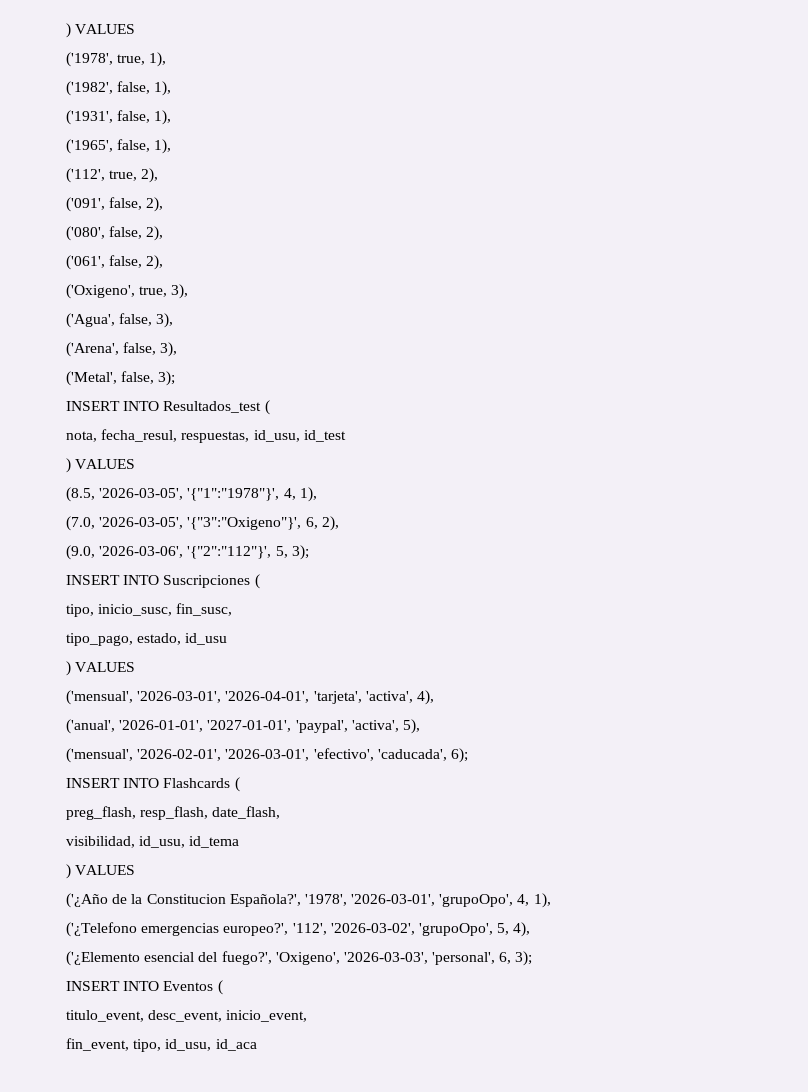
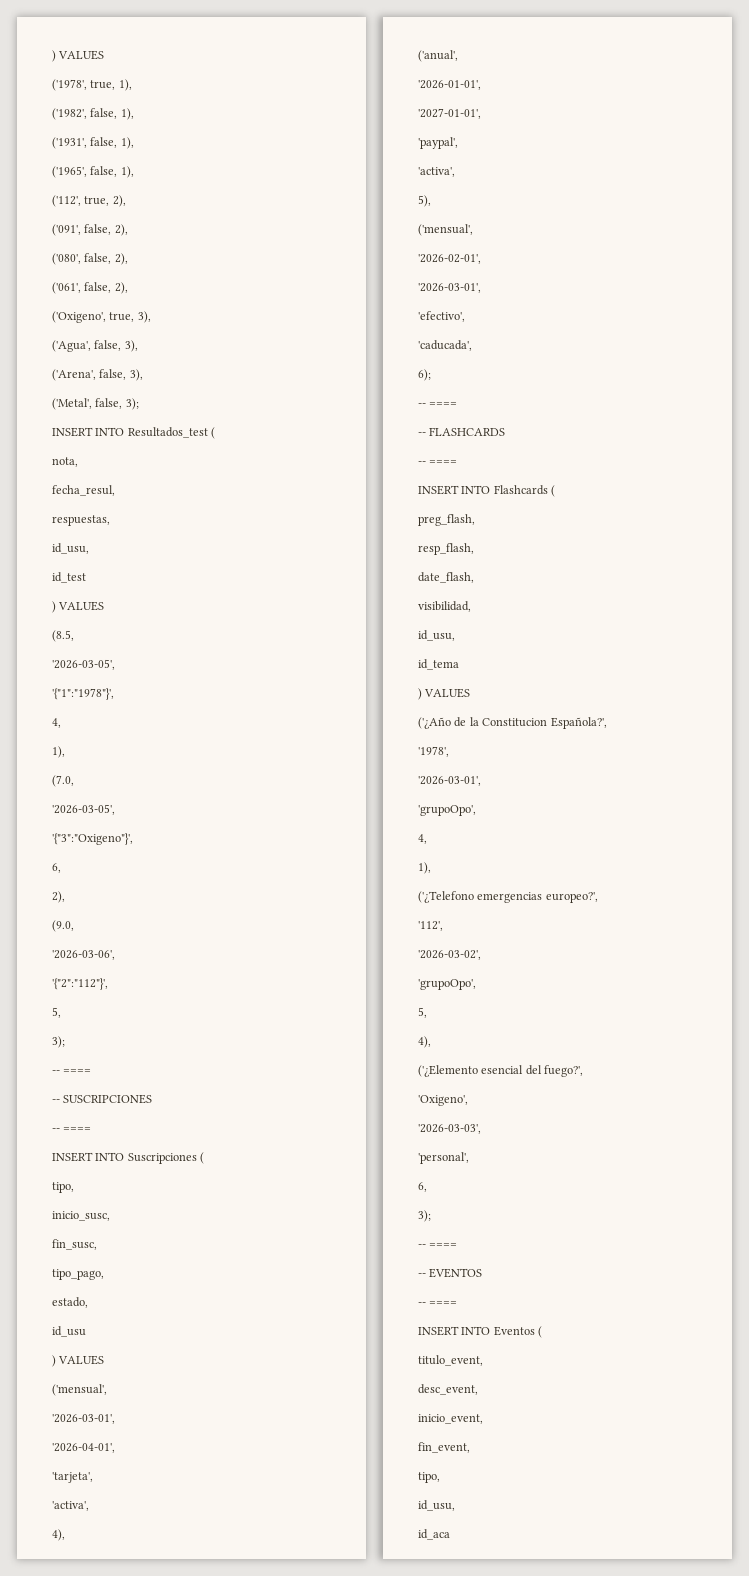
- nota, fecha_resul, respuestas, id_usu, id_test
+ nota,
+ fecha_resul,
+ respuestas,
+ id_usu,
+ id_test
- (8.5, '2026-03-05', '{"1":"1978"}', 4, 1),
+ (8.5,
+ '2026-03-05',
+ '{"1":"1978"}',
+ 4,
+ 1),
- (7.0, '2026-03-05', '{"3":"Oxigeno"}', 6, 2),
+ (7.0,
+ '2026-03-05',
+ '{"3":"Oxigeno"}',
+ 6,
+ 2),
- (9.0, '2026-03-06', '{"2":"112"}', 5, 3);
+ (9.0,
+ '2026-03-06',
+ '{"2":"112"}',
+ 5,
+ 3);
+ -- ====
+ -- SUSCRIPCIONES
+ -- ====
  INSERT INTO Suscripciones (
- tipo, inicio_susc, fin_susc,
+ tipo,
+ inicio_susc,
+ fin_susc,
- tipo_pago, estado, id_usu
+ tipo_pago,
+ estado,
+ id_usu
  ) VALUES
- ('mensual', '2026-03-01', '2026-04-01', 'tarjeta', 'activa', 4),
+ ('mensual',
+ '2026-03-01',
+ '2026-04-01',
+ 'tarjeta',
+ 'activa',
+ 4),
- ('anual', '2026-01-01', '2027-01-01', 'paypal', 'activa', 5),
- ('mensual', '2026-02-01', '2026-03-01', 'efectivo', 'caducada', 6);
+ ('anual',
+ '2026-01-01',
+ '2027-01-01',
+ 'paypal',
+ 'activa',
+ 5),
+ ('mensual',
+ '2026-02-01',
+ '2026-03-01',
+ 'efectivo',
+ 'caducada',
+ 6);
+ -- ====
+ -- FLASHCARDS
+ -- ====
- preg_flash, resp_flash, date_flash,
+ preg_flash,
+ resp_flash,
+ date_flash,
- visibilidad, id_usu, id_tema
+ visibilidad,
+ id_usu,
+ id_tema
- ('¿Año de la Constitucion Española?', '1978', '2026-03-01', 'grupoOpo', 4, 1),
+ ('¿Año de la Constitucion Española?',
+ '1978',
+ '2026-03-01',
+ 'grupoOpo',
+ 4,
+ 1),
- ('¿Telefono emergencias europeo?', '112', '2026-03-02', 'grupoOpo', 5, 4),
+ ('¿Telefono emergencias europeo?',
+ '112',
+ '2026-03-02',
+ 'grupoOpo',
+ 5,
+ 4),
- ('¿Elemento esencial del fuego?', 'Oxigeno', '2026-03-03', 'personal', 6, 3);
+ ('¿Elemento esencial del fuego?',
+ 'Oxigeno',
+ '2026-03-03',
+ 'personal',
+ 6,
+ 3);
+ -- ====
+ -- EVENTOS
+ -- ====
- titulo_event, desc_event, inicio_event,
+ titulo_event,
+ desc_event,
+ inicio_event,
- fin_event, tipo, id_usu, id_aca
+ fin_event,
+ tipo,
+ id_usu,
+ id_aca

